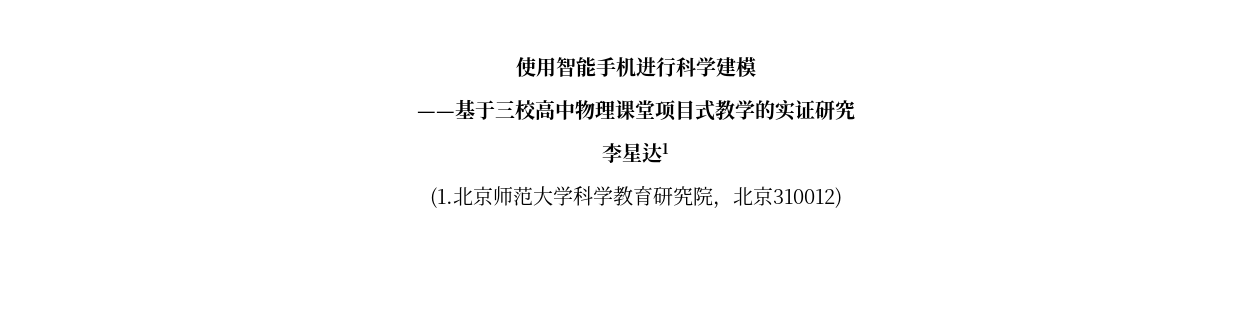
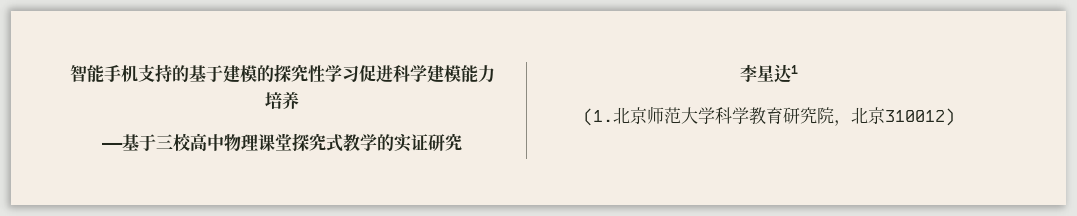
- 使用智能手机进行科学建模
+ 智能手机支持的基于建模的探究性学习促进科学建模能力培养
- ——基于三校高中物理课堂项目式教学的实证研究
+ ——基于三校高中物理课堂探究式教学的实证研究

